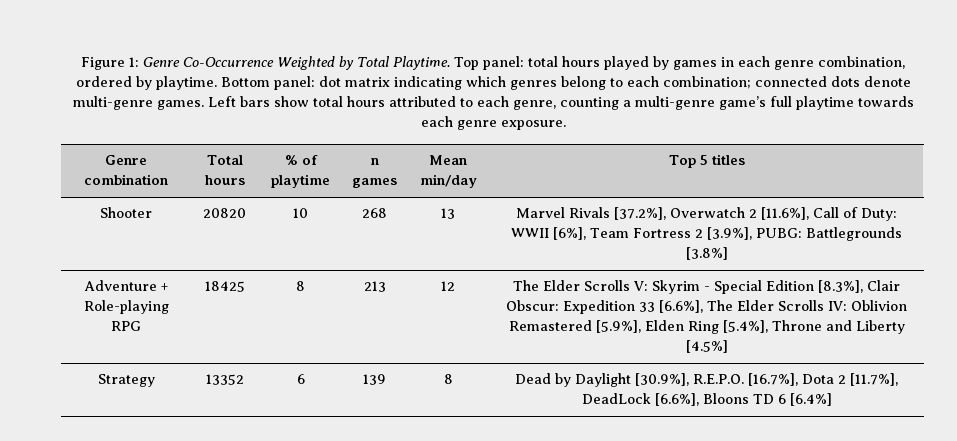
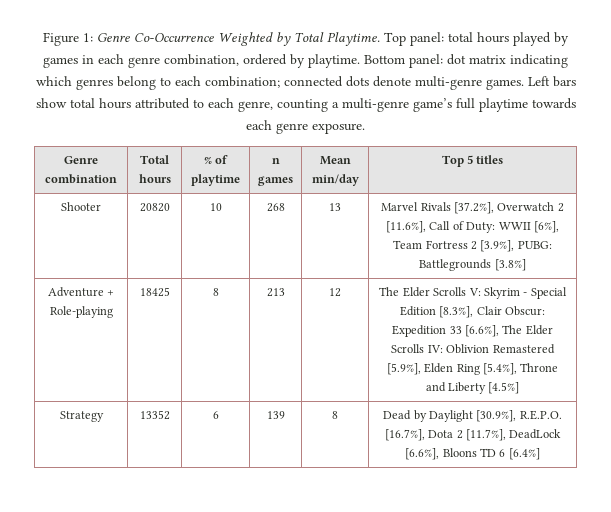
- Adventure + Role-playing RPG | 18425 | 8 | 213 | 12 | The Elder Scrolls V: Skyrim - Special Edition [8.3%], Clair Obscur: Expedition 33 [6.6%], The Elder Scrolls IV: Oblivion Remastered [5.9%], Elden Ring [5.4%], Throne and Liberty [4.5%]
+ Adventure + Role-playing | 18425 | 8 | 213 | 12 | The Elder Scrolls V: Skyrim - Special Edition [8.3%], Clair Obscur: Expedition 33 [6.6%], The Elder Scrolls IV: Oblivion Remastered [5.9%], Elden Ring [5.4%], Throne and Liberty [4.5%]

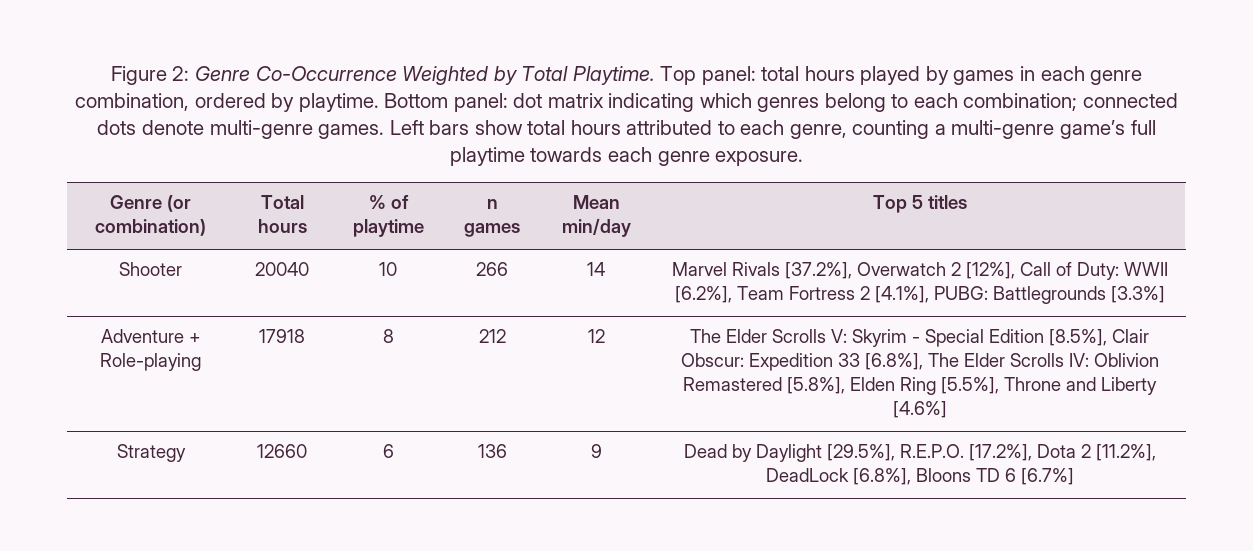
- Figure 1: Genre Co-Occurrence Weighted by Total Playtime.
+ Figure 2: Genre Co-Occurrence Weighted by Total Playtime.
- Genre combination | Total hours | % of playtime | n games | Mean min/day | Top 5 titles
+ Genre (or combination) | Total hours | % of playtime | n games | Mean min/day | Top 5 titles
- Shooter | 20820 | 10 | 268 | 13 | Marvel Rivals [37.2%], Overwatch 2 [11.6%], Call of Duty: WWII [6%], Team Fortress 2 [3.9%], PUBG: Battlegrounds [3.8%]
+ Shooter | 20040 | 10 | 266 | 14 | Marvel Rivals [37.2%], Overwatch 2 [12%], Call of Duty: WWII [6.2%], Team Fortress 2 [4.1%], PUBG: Battlegrounds [3.3%]
- Adventure + Role-playing | 18425 | 8 | 213 | 12 | The Elder Scrolls V: Skyrim - Special Edition [8.3%], Clair Obscur: Expedition 33 [6.6%], The Elder Scrolls IV: Oblivion Remastered [5.9%], Elden Ring [5.4%], Throne and Liberty [4.5%]
+ Adventure + Role-playing | 17918 | 8 | 212 | 12 | The Elder Scrolls V: Skyrim - Special Edition [8.5%], Clair Obscur: Expedition 33 [6.8%], The Elder Scrolls IV: Oblivion Remastered [5.8%], Elden Ring [5.5%], Throne and Liberty [4.6%]
- Strategy | 13352 | 6 | 139 | 8 | Dead by Daylight [30.9%], R.E.P.O. [16.7%], Dota 2 [11.7%], DeadLock [6.6%], Bloons TD 6 [6.4%]
+ Strategy | 12660 | 6 | 136 | 9 | Dead by Daylight [29.5%], R.E.P.O. [17.2%], Dota 2 [11.2%], DeadLock [6.8%], Bloons TD 6 [6.7%]

